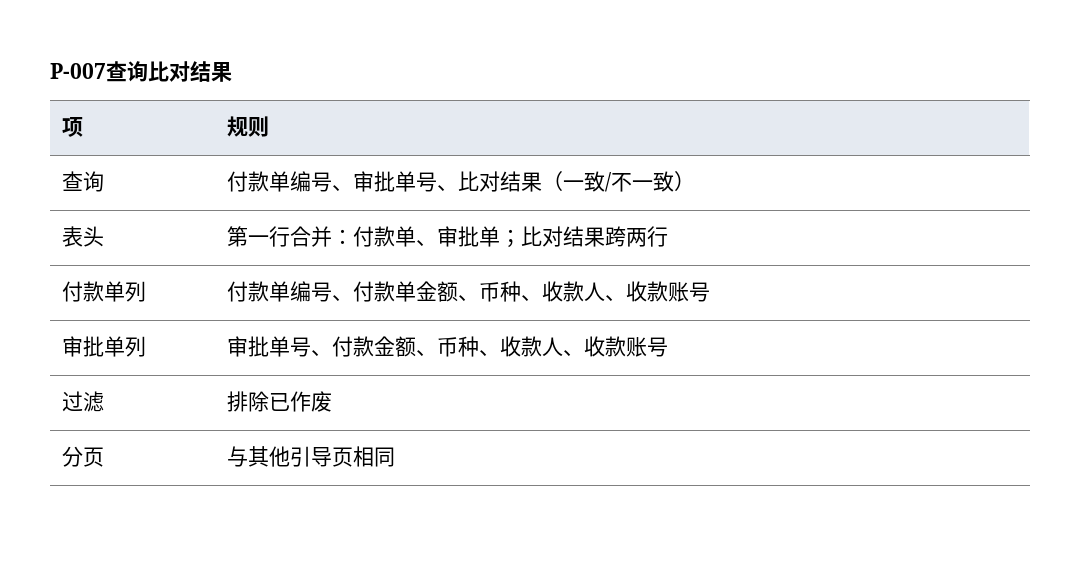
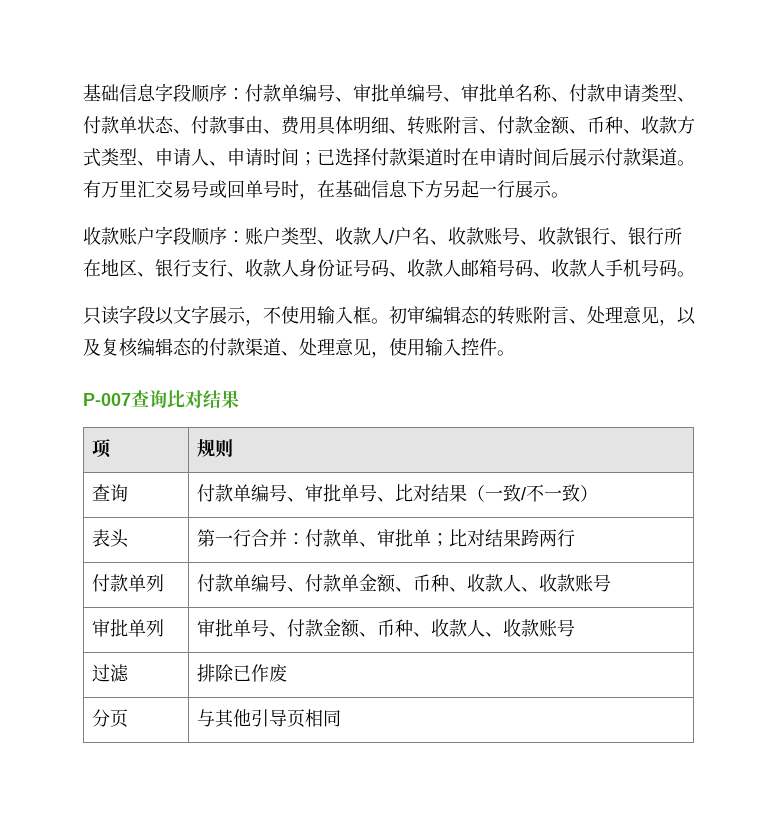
+ 基础信息字段顺序：付款单编号、审批单编号、审批单名称、付款申请类型、付款单状态、付款事由、费用具体明细、转账附言、付款金额、币种、收款方式类型、申请人、申请时间；已选择付款渠道时在申请时间后展示付款渠道。有万里汇交易号或回单号时，在基础信息下方另起一行展示。
+ 收款账户字段顺序：账户类型、收款人/户名、收款账号、收款银行、银行所在地区、银行支行、收款人身份证号码、收款人邮箱号码、收款人手机号码。
+ 只读字段以文字展示，不使用输入框。初审编辑态的转账附言、处理意见，以及复核编辑态的付款渠道、处理意见，使用输入控件。

